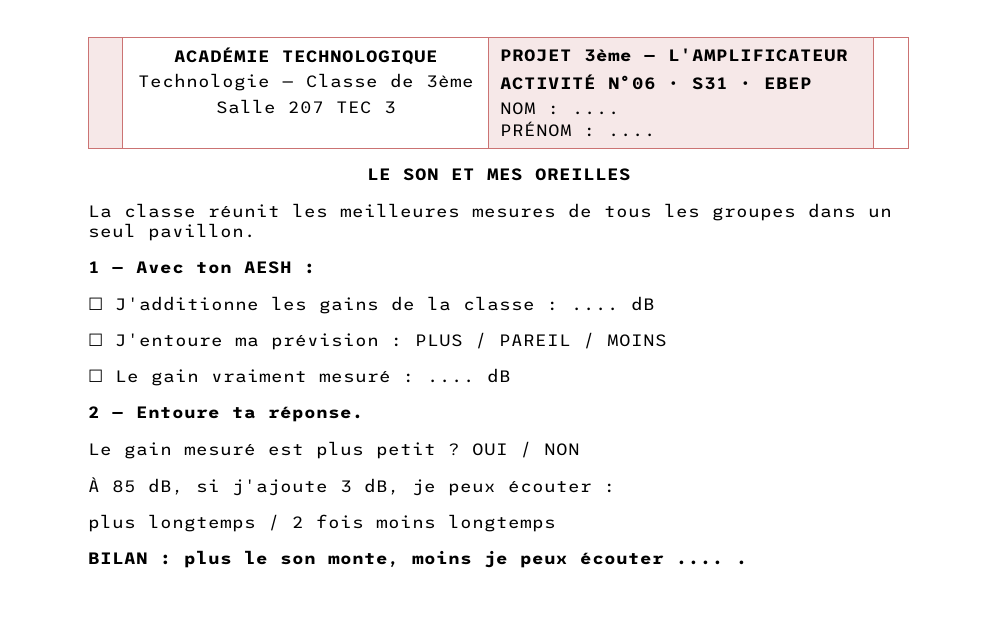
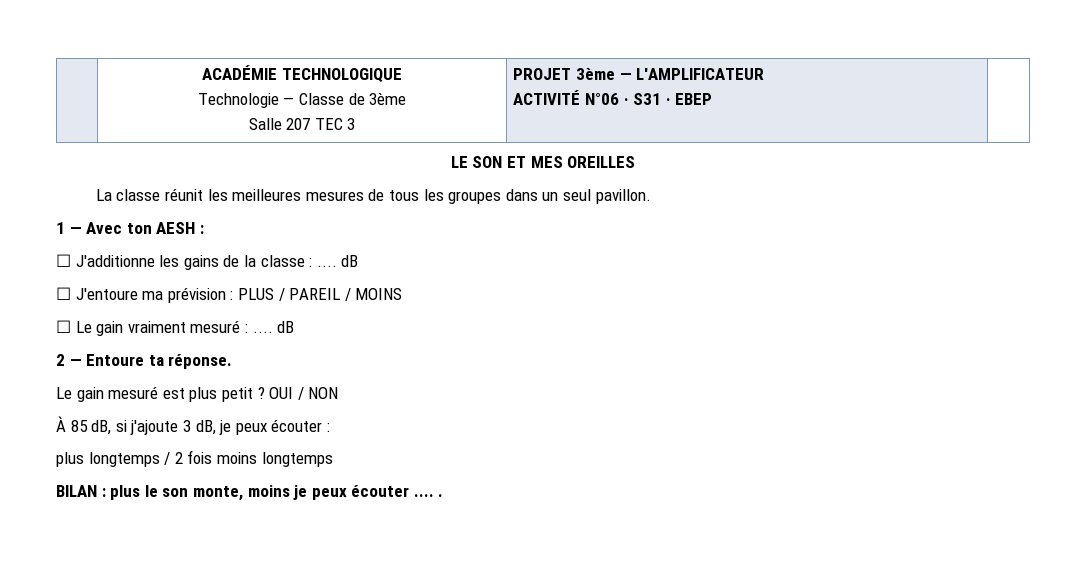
  | ACADÉMIE TECHNOLOGIQUE
  Technologie — Classe de 3ème
  Salle 207 TEC 3 | PROJET 3ème — L'AMPLIFICATEUR
- ACTIVITÉ N°06 · S31 · EBEP
- NOM : ....
- PRÉNOM : .... |
+ ACTIVITÉ N°06 · S31 · EBEP |

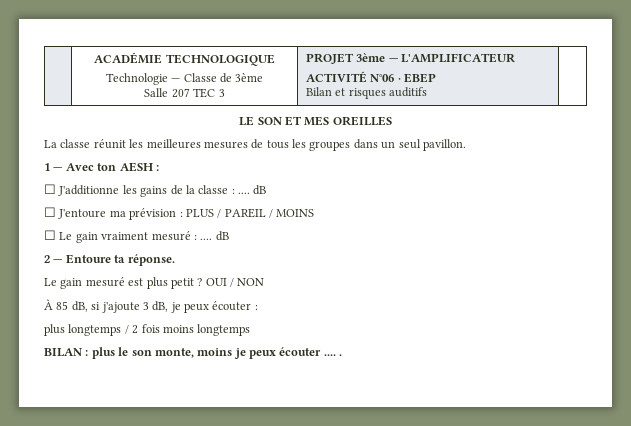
  | ACADÉMIE TECHNOLOGIQUE
  Technologie — Classe de 3ème
  Salle 207 TEC 3 | PROJET 3ème — L'AMPLIFICATEUR
- ACTIVITÉ N°06 · S31 · EBEP |
+ ACTIVITÉ N°06 · EBEP
+ Bilan et risques auditifs |

